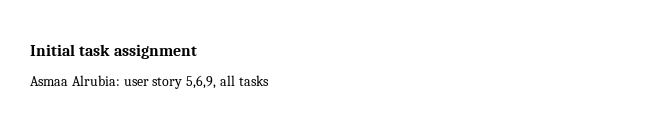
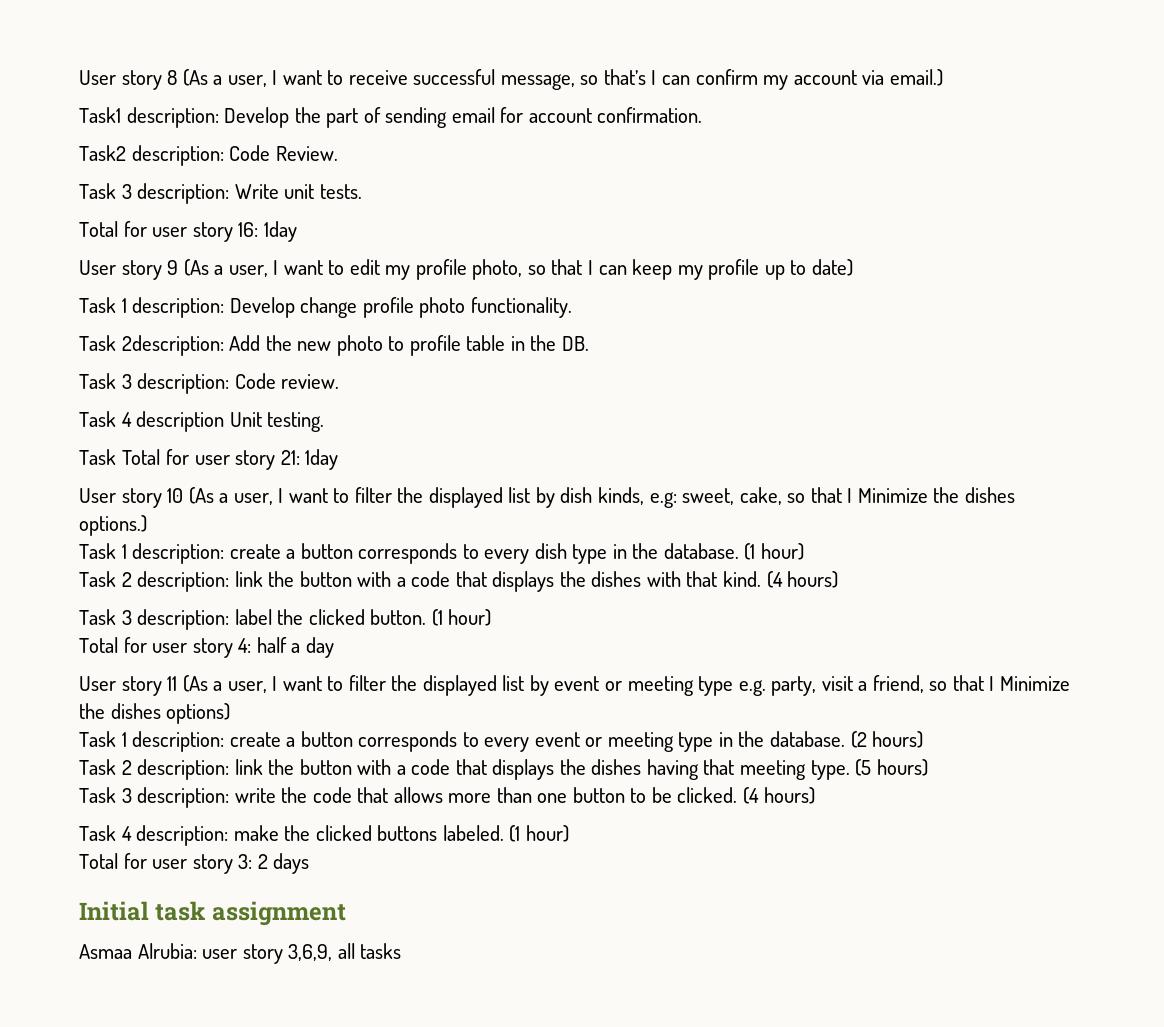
+ User story 8 (As a user, I want to receive successful message, so that’s I can confirm my account via email.)
+ Task1 description: Develop the part of sending email for account confirmation.
+ Task2 description: Code Review.
+ Task 3 description: Write unit tests.
+ Total for user story 16: 1day
+ User story 9 (As a user, I want to edit my profile photo, so that I can keep my profile up to date)
+ Task 1 description: Develop change profile photo functionality.
+ Task 2description: Add the new photo to profile table in the DB.
+ Task 3 description: Code review.
+ Task 4 description Unit testing.
+ Task Total for user story 21: 1day
+ User story 10 (As a user, I want to filter the displayed list by dish kinds, e.g: sweet, cake, so that I Minimize the dishes options.)
+ Task 1 description: create a button corresponds to every dish type in the database. (1 hour)
+ Task 2 description: link the button with a code that displays the dishes with that kind. (4 hours)
+ Task 3 description: label the clicked button. (1 hour)
+ Total for user story 4: half a day
+ User story 11 (As a user, I want to filter the displayed list by event or meeting type e.g. party, visit a friend, so that I Minimize the dishes options)
+ Task 1 description: create a button corresponds to every event or meeting type in the database. (2 hours)
+ Task 2 description: link the button with a code that displays the dishes having that meeting type. (5 hours)
+ Task 3 description: write the code that allows more than one button to be clicked. (4 hours)
+ Task 4 description: make the clicked buttons labeled. (1 hour)
+ Total for user story 3: 2 days
- Asmaa Alrubia: user story 5,6,9, all tasks
+ Asmaa Alrubia: user story 3,6,9, all tasks

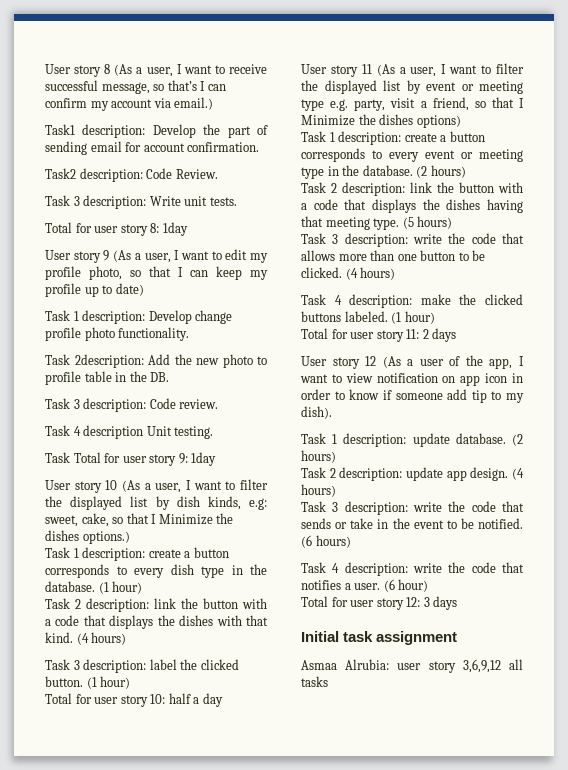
- Total for user story 16: 1day
+ Total for user story 8: 1day
- Task Total for user story 21: 1day
+ Task Total for user story 9: 1day
- Total for user story 4: half a day
+ Total for user story 10: half a day
- Total for user story 3: 2 days
+ Total for user story 11: 2 days
+ User story 12 (As a user of the app, I want to view notification on app icon in order to know if someone add tip to my dish).
+ Task 1 description: update database. (2 hours)
+ Task 2 description: update app design. (4 hours)
+ Task 3 description: write the code that sends or take in the event to be notified. (6 hours)
+ Task 4 description: write the code that notifies a user. (6 hour)
+ Total for user story 12: 3 days
- Asmaa Alrubia: user story 3,6,9, all tasks
+ Asmaa Alrubia: user story 3,6,9,12 all tasks

